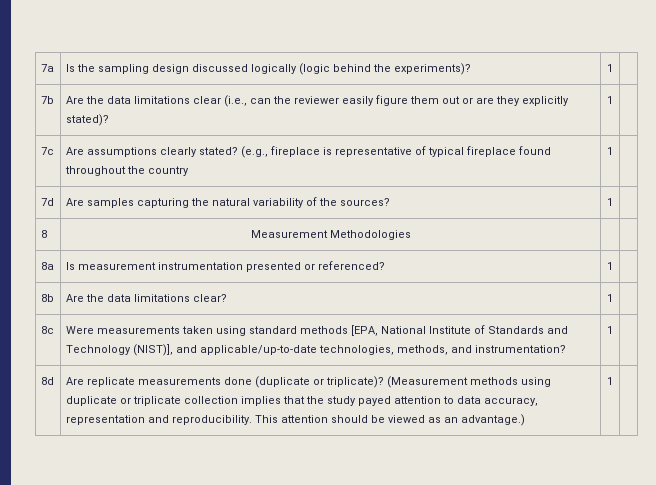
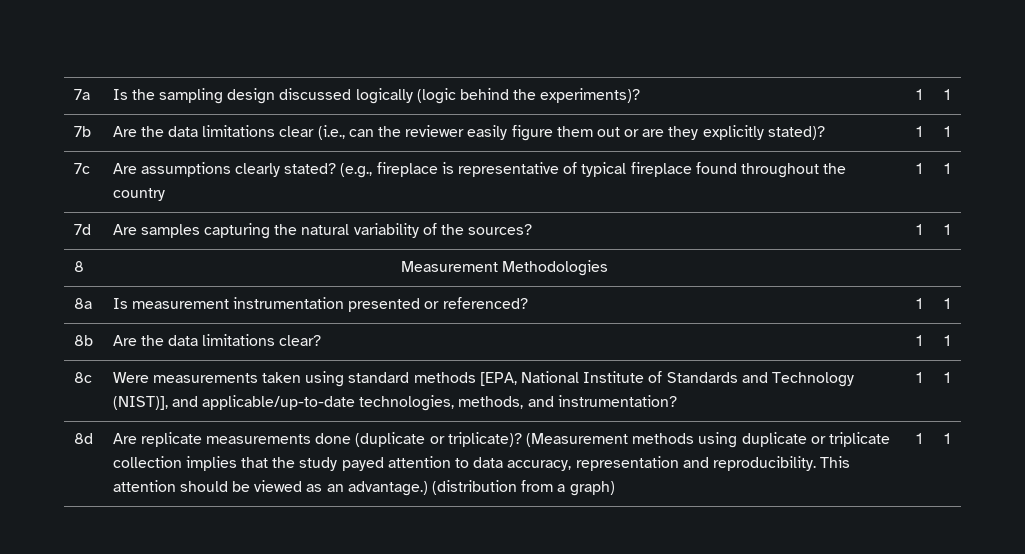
- 7a | Is the sampling design discussed logically (logic behind the experiments)? | 1 |
+ 7a | Is the sampling design discussed logically (logic behind the experiments)? | 1 | 1
- 7b | Are the data limitations clear (i.e., can the reviewer easily figure them out or are they explicitly stated)? | 1 |
+ 7b | Are the data limitations clear (i.e., can the reviewer easily figure them out or are they explicitly stated)? | 1 | 1
- 7c | Are assumptions clearly stated? (e.g., fireplace is representative of typical fireplace found throughout the country | 1 |
+ 7c | Are assumptions clearly stated? (e.g., fireplace is representative of typical fireplace found throughout the country | 1 | 1
- 7d | Are samples capturing the natural variability of the sources? | 1 |
+ 7d | Are samples capturing the natural variability of the sources? | 1 | 1
- 8a | Is measurement instrumentation presented or referenced? | 1 |
+ 8a | Is measurement instrumentation presented or referenced? | 1 | 1
- 8b | Are the data limitations clear? | 1 |
+ 8b | Are the data limitations clear? | 1 | 1
- 8c | Were measurements taken using standard methods [EPA, National Institute of Standards and Technology (NIST)], and applicable/up-to-date technologies, methods, and instrumentation? | 1 |
+ 8c | Were measurements taken using standard methods [EPA, National Institute of Standards and Technology (NIST)], and applicable/up-to-date technologies, methods, and instrumentation? | 1 | 1
- This attention should be viewed as an advantage.) | 1
+ This attention should be viewed as an advantage.) (distribution from a graph) | 1 | 1

